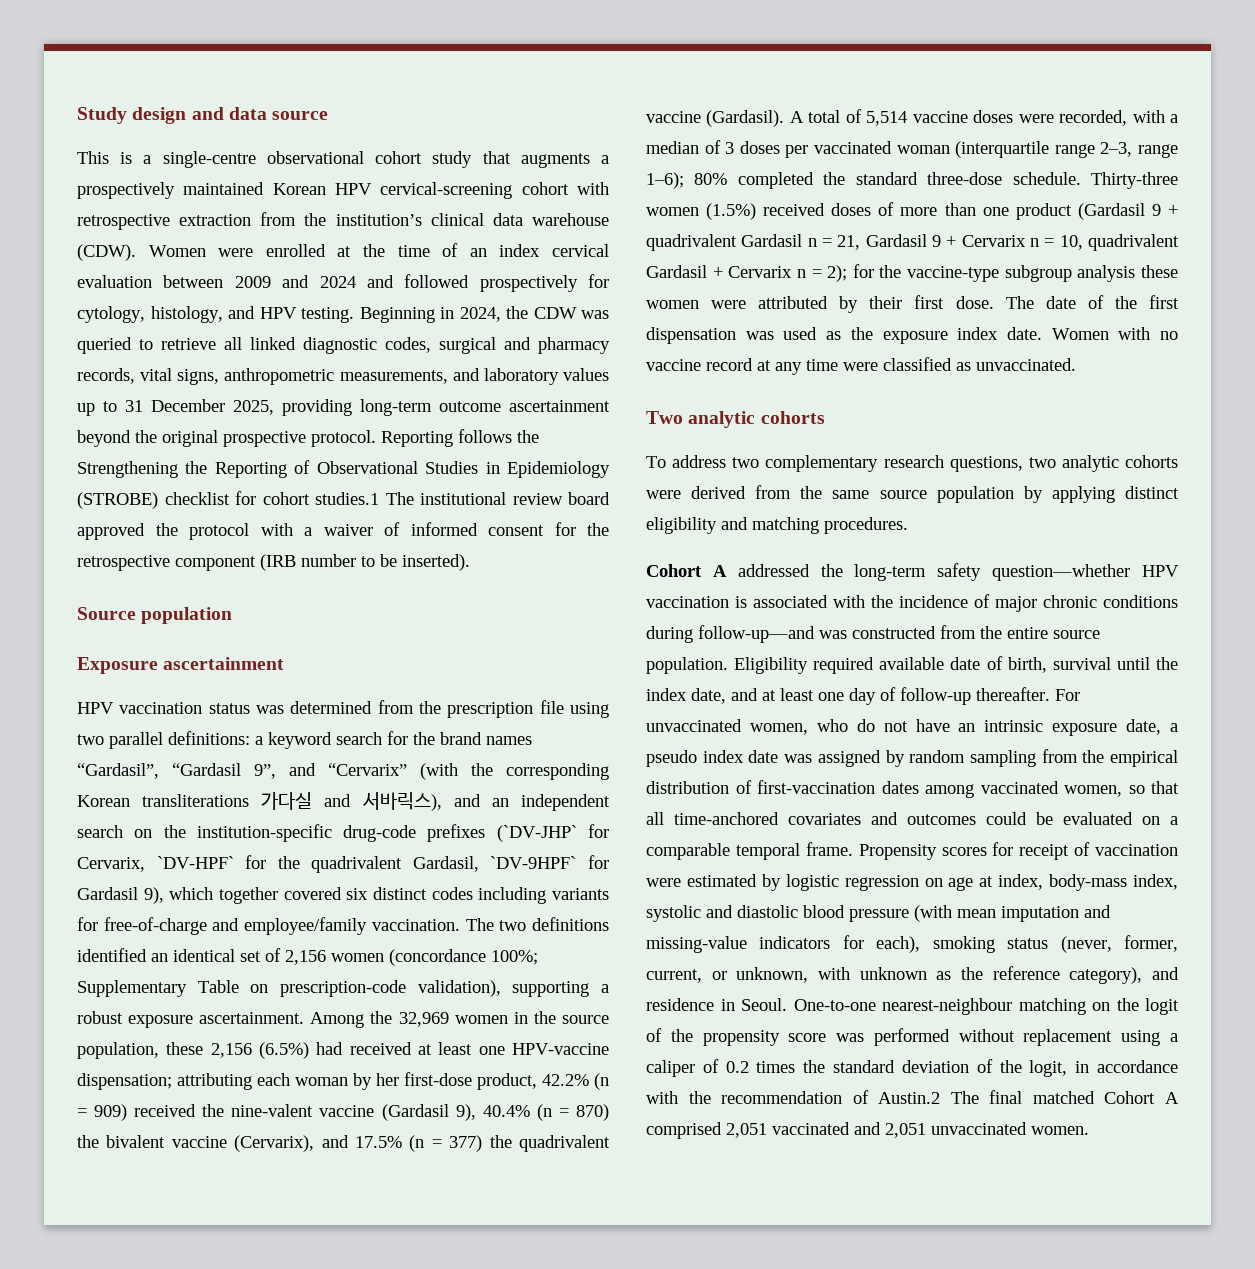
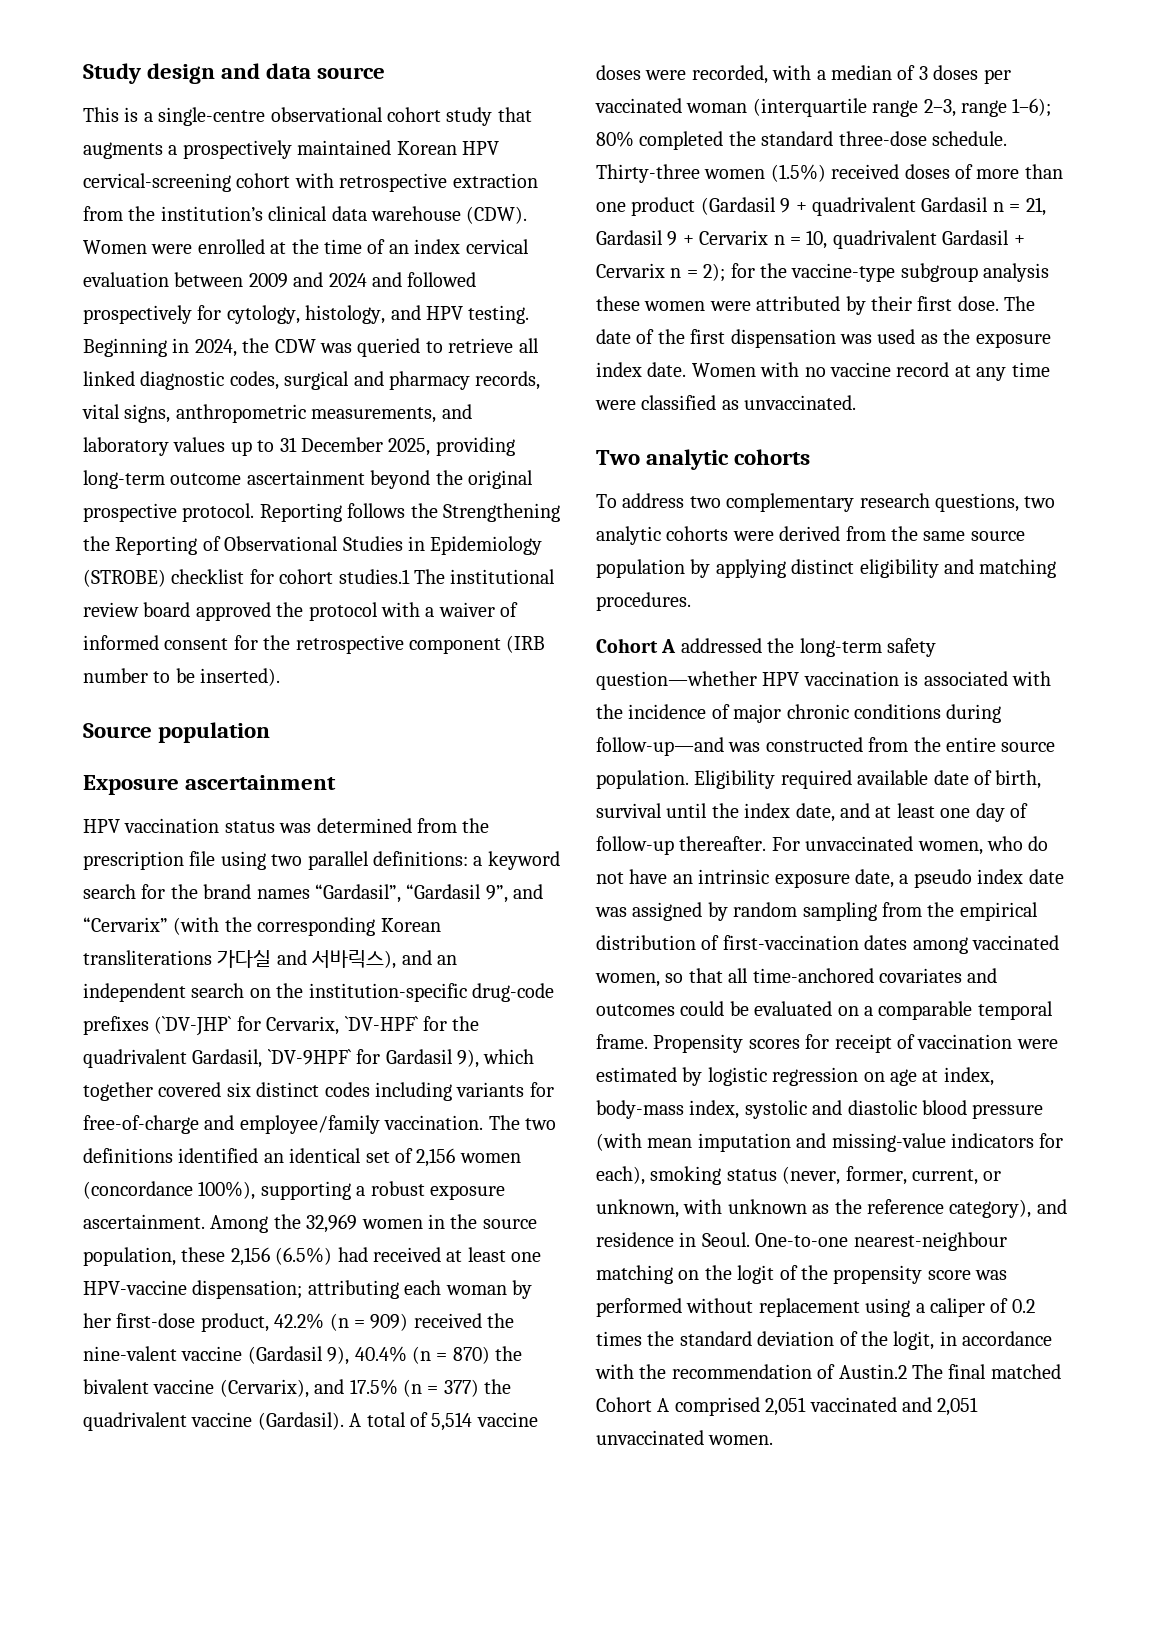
- The two definitions identified an identical set of 2,156 women (concordance 100%; Supplementary Table on prescription-code validation), supporting a robust exposure ascertainment.
+ The two definitions identified an identical set of 2,156 women (concordance 100%), supporting a robust exposure ascertainment.

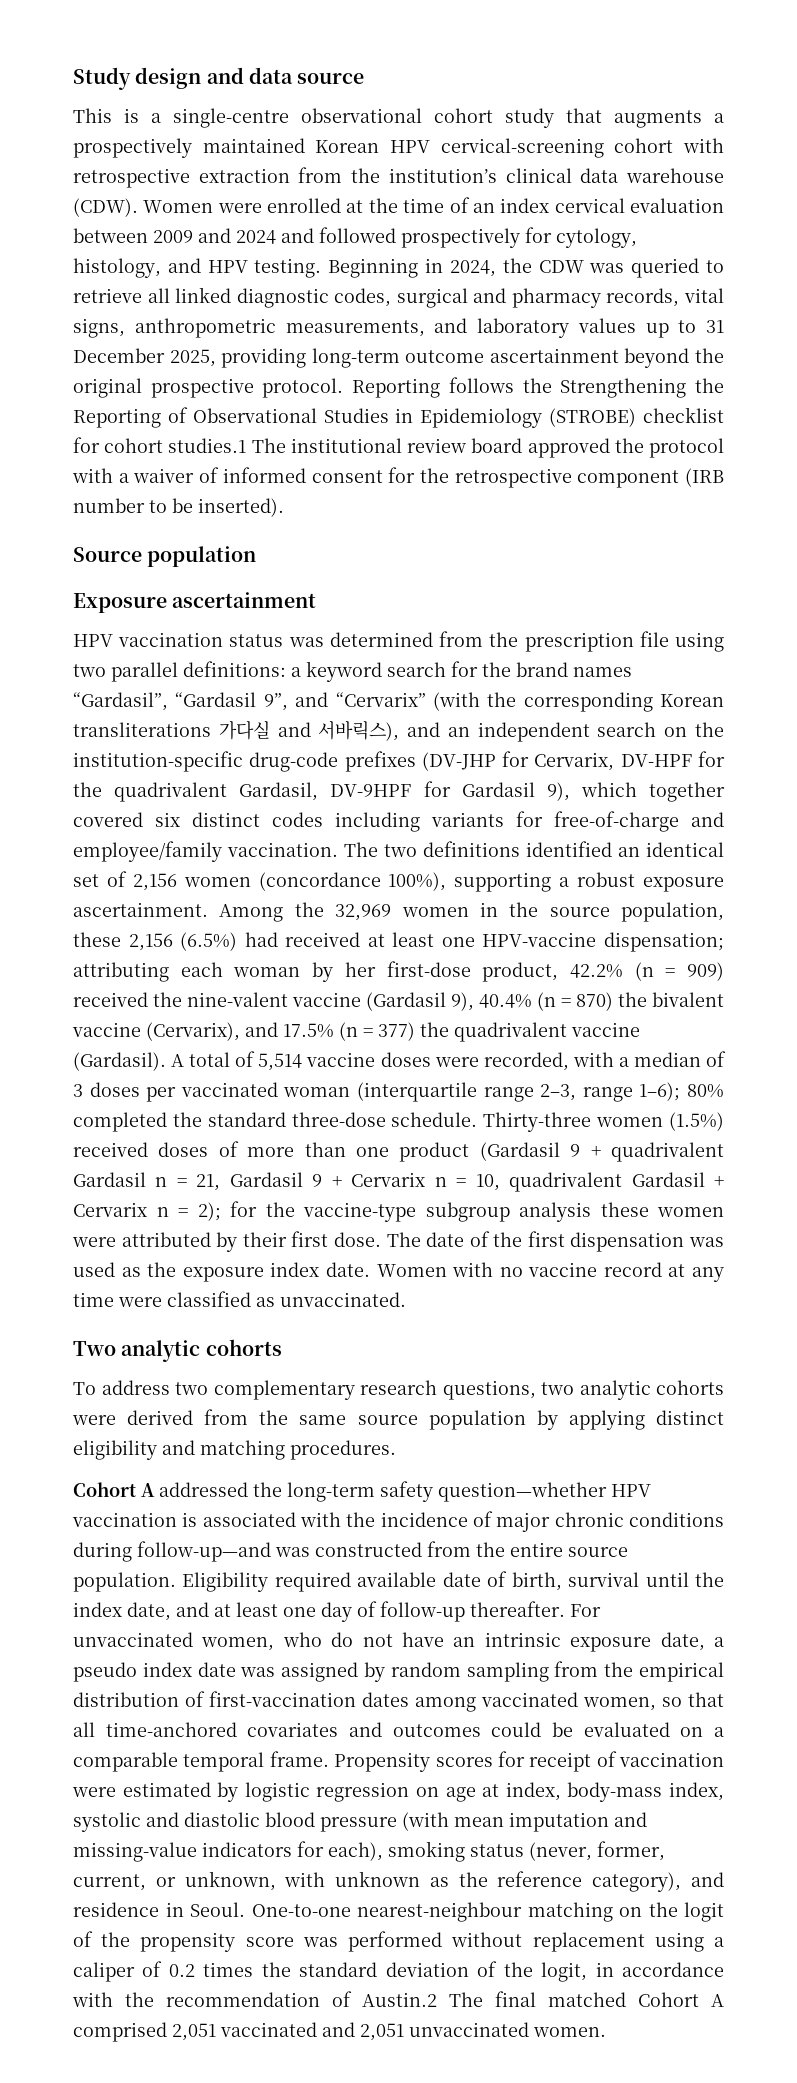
- a keyword search for the brand names “Gardasil”, “Gardasil 9”, and “Cervarix” (with the corresponding Korean transliterations 가다실 and 서바릭스), and an independent search on the institution-specific drug-code prefixes (`DV-JHP` for Cervarix, `DV-HPF` for the quadrivalent Gardasil, `DV-9HPF` for Gardasil 9), which together covered six distinct codes including variants for free-of-charge and employee/family vaccination.
+ a keyword search for the brand names “Gardasil”, “Gardasil 9”, and “Cervarix” (with the corresponding Korean transliterations 가다실 and 서바릭스), and an independent search on the institution-specific drug-code prefixes (DV-JHP for Cervarix, DV-HPF for the quadrivalent Gardasil, DV-9HPF for Gardasil 9), which together covered six distinct codes including variants for free-of-charge and employee/family vaccination.

